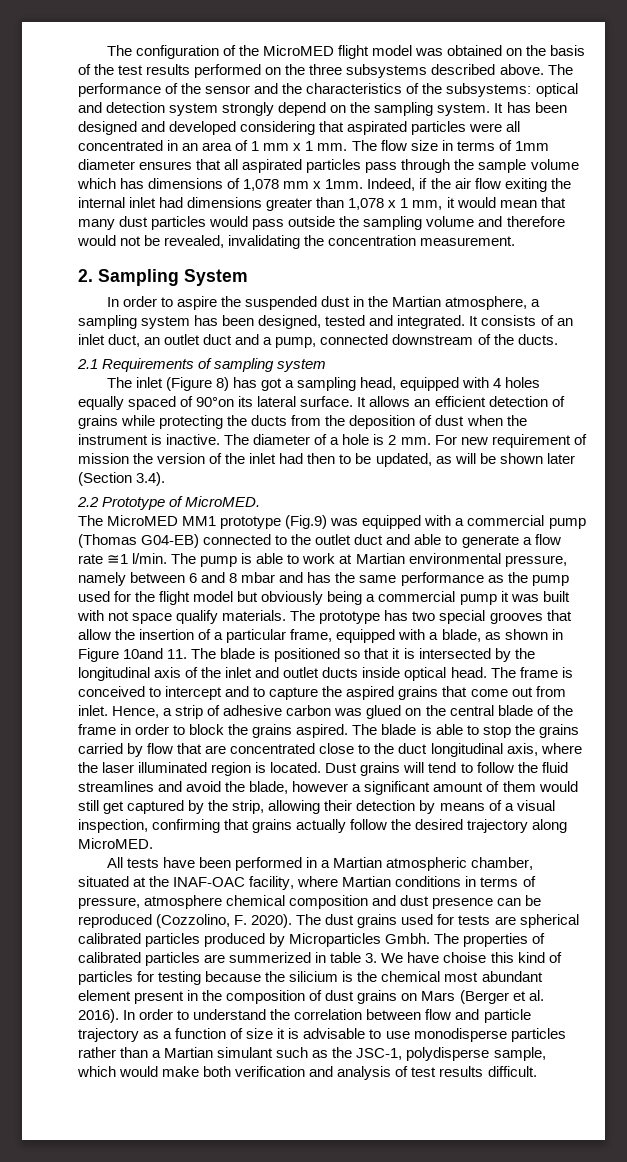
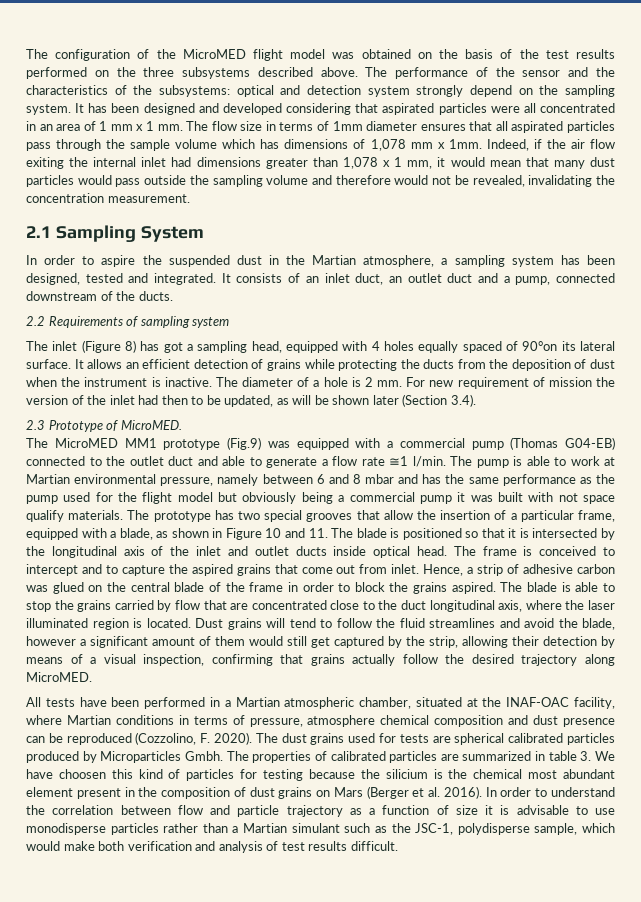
- 2. Sampling System
+ 2.1 Sampling System
- 2.1 Requirements of sampling system
+ 2.2 Requirements of sampling system
- 2.2 Prototype of MicroMED.
+ 2.3 Prototype of MicroMED.
- The prototype has two special grooves that allow the insertion of a particular frame, equipped with a blade, as shown in Figure 10and 11. The blade is positioned so that it is intersected by the longitudinal axis of the inlet and outlet ducts inside optical head.
+ The prototype has two special grooves that allow the insertion of a particular frame, equipped with a blade, as shown in Figure 10 and 11. The blade is positioned so that it is intersected by the longitudinal axis of the inlet and outlet ducts inside optical head.
- The properties of calibrated particles are summerized in table 3. We have choise this kind of particles for testing because the silicium is the chemical most abundant element present in the composition of dust grains on Mars (Berger et al. 2016).
+ The properties of calibrated particles are summarized in table 3. We have choosen this kind of particles for testing because the silicium is the chemical most abundant element present in the composition of dust grains on Mars (Berger et al. 2016).

